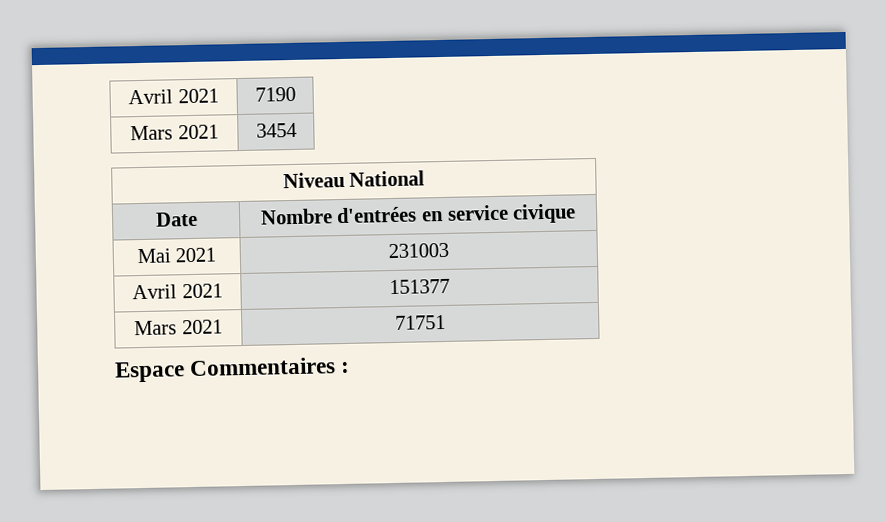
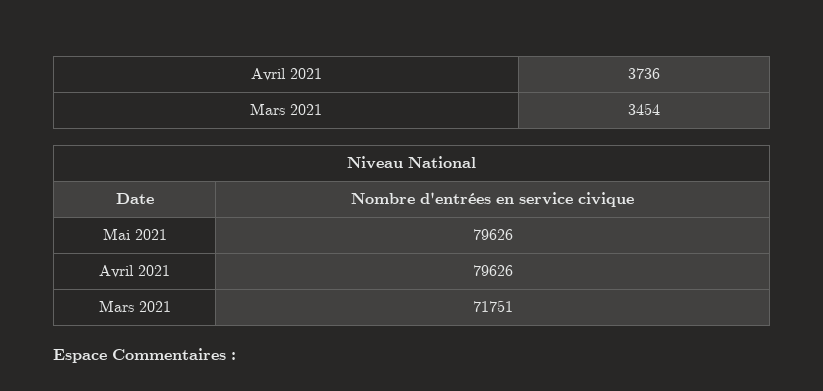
- Avril 2021 | 7190
+ Avril 2021 | 3736
- Mai 2021 | 231003
- Avril 2021 | 151377
+ Mai 2021 | 79626
+ Avril 2021 | 79626

